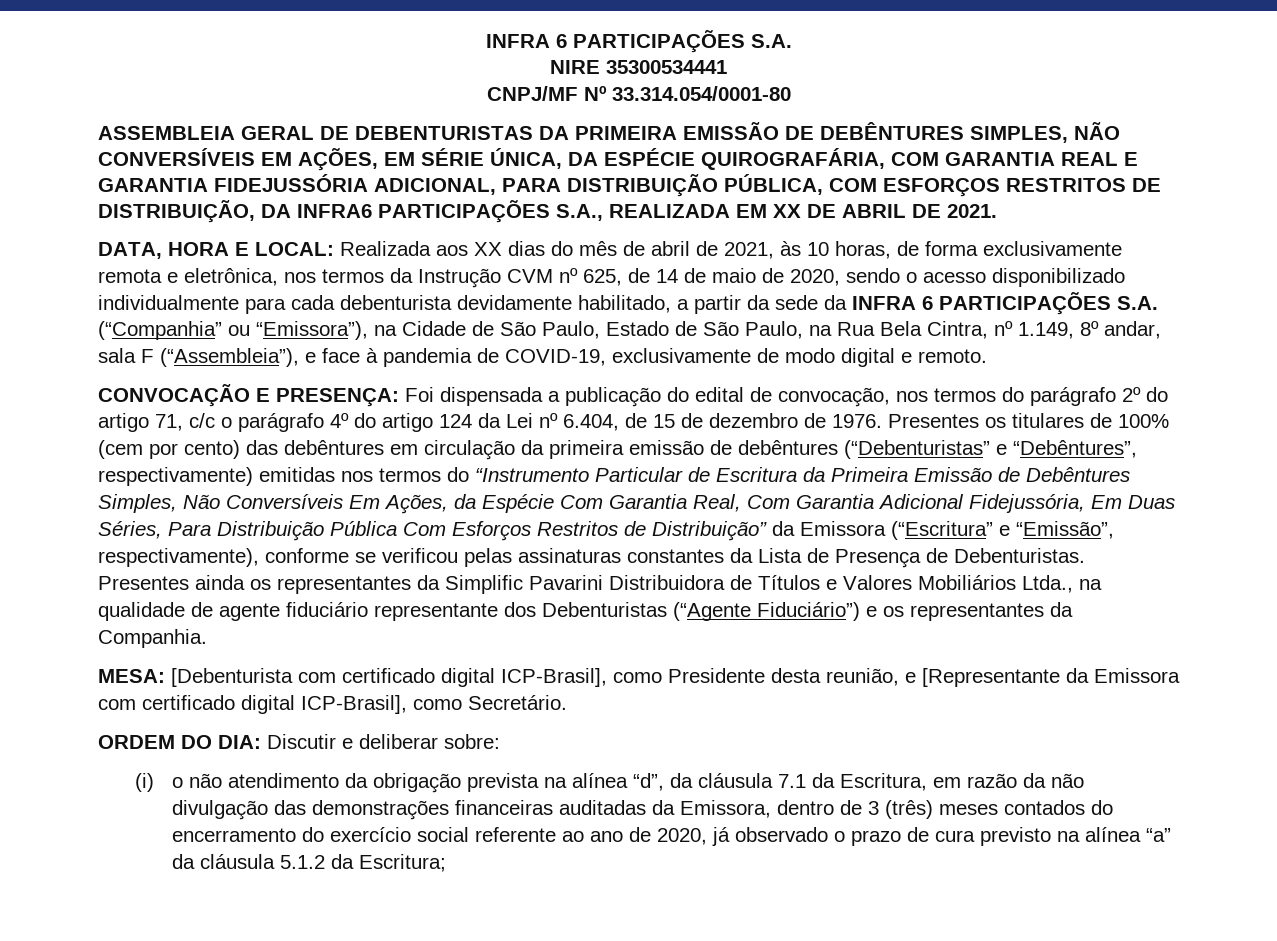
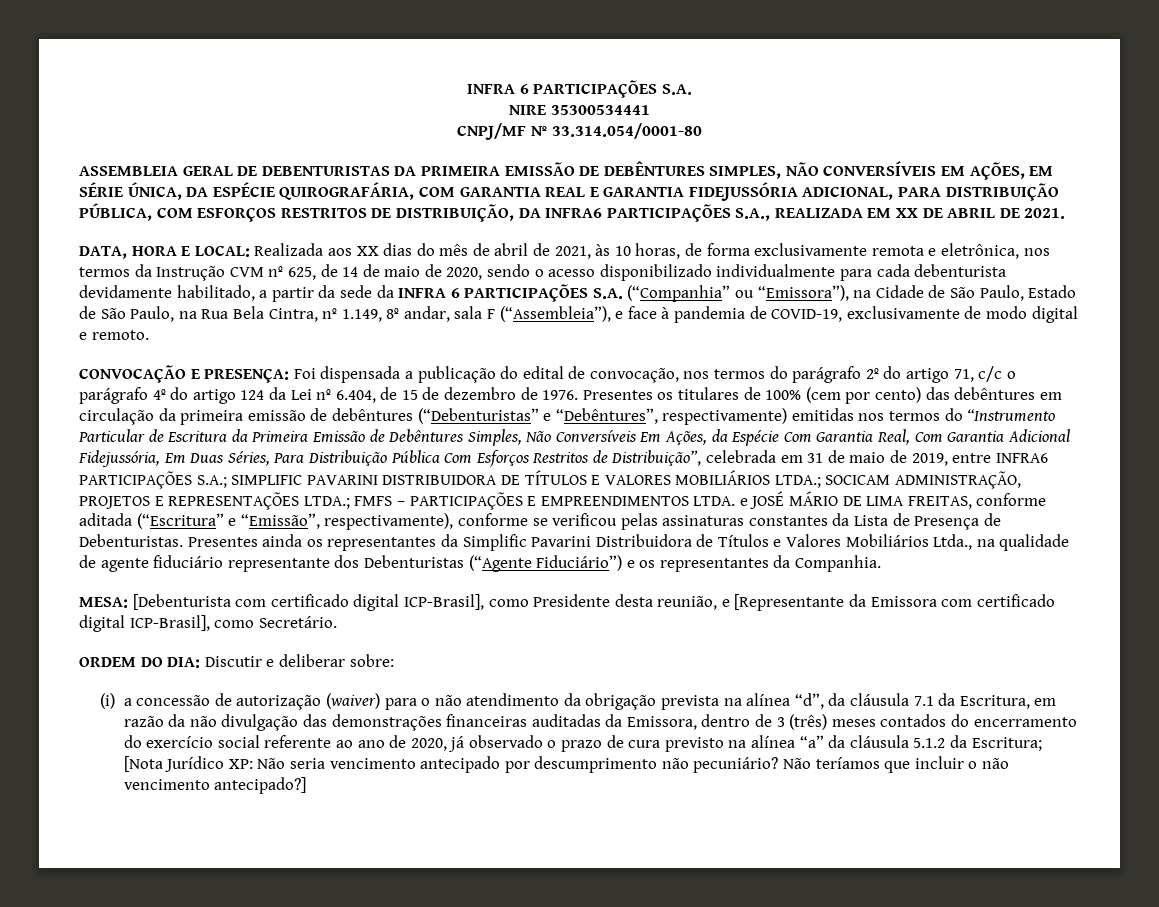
- Presentes os titulares de 100% (cem por cento) das debêntures em circulação da primeira emissão de debêntures (“Debenturistas” e “Debêntures”, respectivamente) emitidas nos termos do “Instrumento Particular de Escritura da Primeira Emissão de Debêntures Simples, Não Conversíveis Em Ações, da Espécie Com Garantia Real, Com Garantia Adicional Fidejussória, Em Duas Séries, Para Distribuição Pública Com Esforços Restritos de Distribuição” da Emissora (“Escritura” e “Emissão”, respectivamente), conforme se verificou pelas assinaturas constantes da Lista de Presença de Debenturistas.
+ Presentes os titulares de 100% (cem por cento) das debêntures em circulação da primeira emissão de debêntures (“Debenturistas” e “Debêntures”, respectivamente) emitidas nos termos do “Instrumento Particular de Escritura da Primeira Emissão de Debêntures Simples, Não Conversíveis Em Ações, da Espécie Com Garantia Real, Com Garantia Adicional Fidejussória, Em Duas Séries, Para Distribuição Pública Com Esforços Restritos de Distribuição”, celebrada em 31 de maio de 2019, entre INFRA6 PARTICIPAÇÕES S.A.; SIMPLIFIC PAVARINI DISTRIBUIDORA DE TÍTULOS E VALORES MOBILIÁRIOS LTDA.; SOCICAM ADMINISTRAÇÃO, PROJETOS E REPRESENTAÇÕES LTDA.; FMFS – PARTICIPAÇÕES E EMPREENDIMENTOS LTDA. e JOSÉ MÁRIO DE LIMA FREITAS, conforme aditada (“Escritura” e “Emissão”, respectivamente), conforme se verificou pelas assinaturas constantes da Lista de Presença de Debenturistas.
- (i) o não atendimento da obrigação prevista na alínea “d”, da cláusula 7.1 da Escritura, em razão da não divulgação das demonstrações financeiras auditadas da Emissora, dentro de 3 (três) meses contados do encerramento do exercício social referente ao ano de 2020, já observado o prazo de cura previsto na alínea “a” da cláusula 5.1.2 da Escritura;
+ (i) a concessão de autorização (waiver) para o não atendimento da obrigação prevista na alínea “d”, da cláusula 7.1 da Escritura, em razão da não divulgação das demonstrações financeiras auditadas da Emissora, dentro de 3 (três) meses contados do encerramento do exercício social referente ao ano de 2020, já observado o prazo de cura previsto na alínea “a” da cláusula 5.1.2 da Escritura; [Nota Jurídico XP: Não seria vencimento antecipado por descumprimento não pecuniário? Não teríamos que incluir o não vencimento antecipado?]

